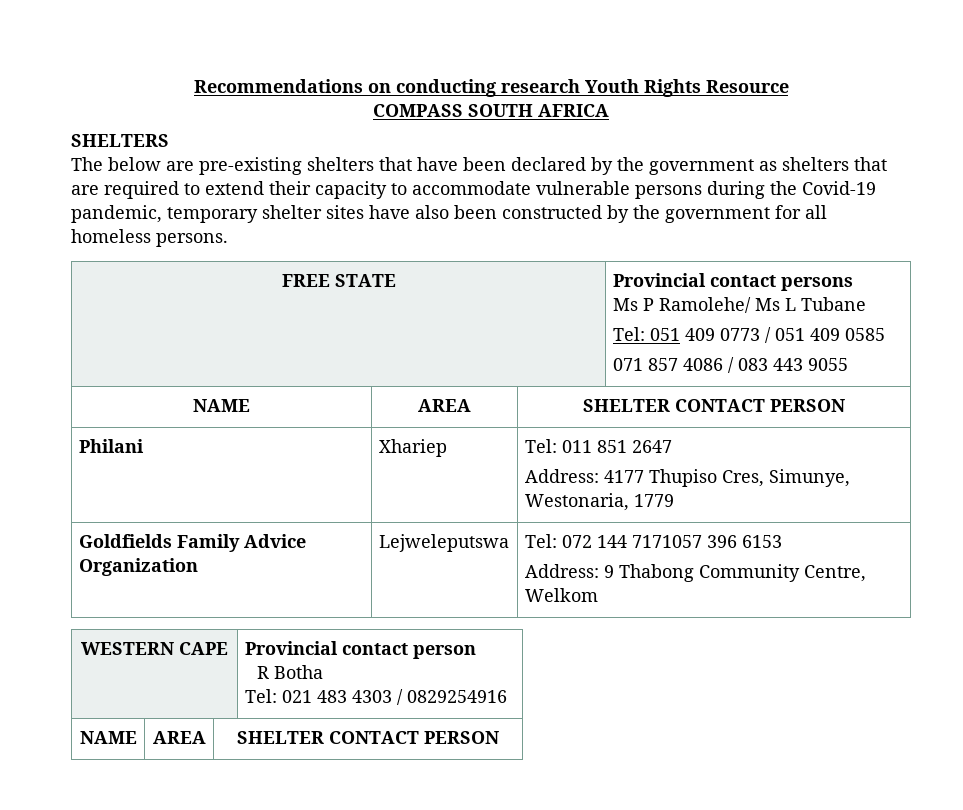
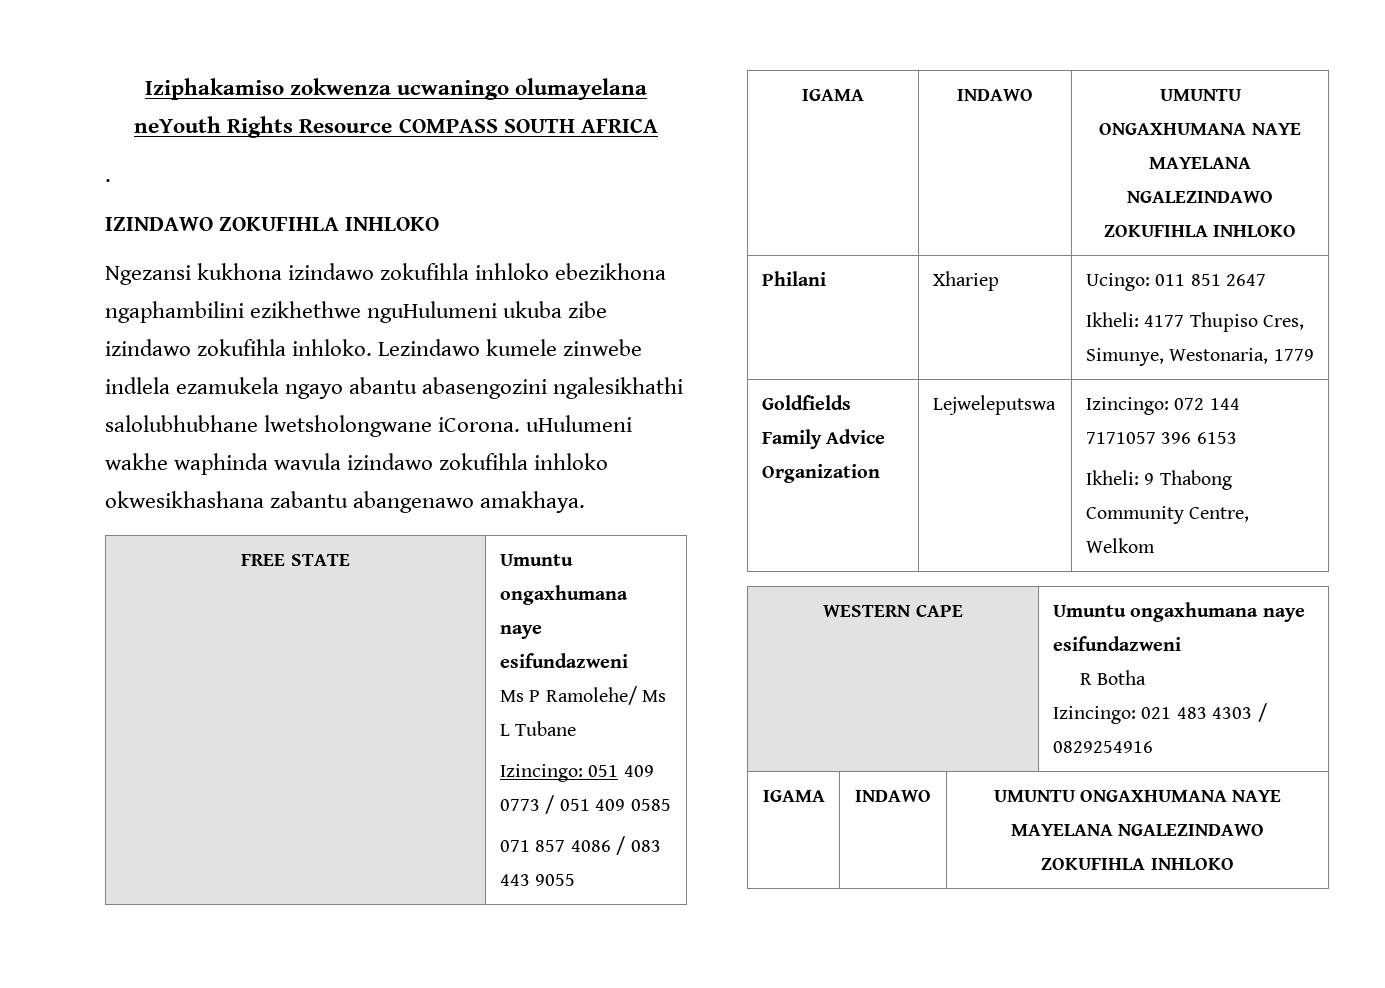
- Recommendations on conducting research Youth Rights Resource
- COMPASS SOUTH AFRICA
+ Iziphakamiso zokwenza ucwaningo olumayelana neYouth Rights Resource COMPASS SOUTH AFRICA
- SHELTERS
- The below are pre-existing shelters that have been declared by the government as shelters that are required to extend their capacity to accommodate vulnerable persons during the Covid-19 pandemic, temporary shelter sites have also been constructed by the government for all homeless persons.
- FREE STATE | Provincial contact persons
+ .
+ IZINDAWO ZOKUFIHLA INHLOKO
+ Ngezansi kukhona izindawo zokufihla inhloko ebezikhona ngaphambilini ezikhethwe nguHulumeni ukuba zibe izindawo zokufihla inhloko. Lezindawo kumele zinwebe indlela ezamukela ngayo abantu abasengozini ngalesikhathi salolubhubhane lwetsholongwane iCorona. uHulumeni wakhe waphinda wavula izindawo zokufihla inhloko okwesikhashana zabantu abangenawo amakhaya.
+ FREE STATE | Umuntu ongaxhumana naye esifundazweni
  Ms P Ramolehe/ Ms L Tubane
- Tel: 051 409 0773 / 051 409 0585
+ Izincingo: 051 409 0773 / 051 409 0585
  071 857 4086 / 083 443 9055
- NAME | AREA | SHELTER CONTACT PERSON
+ IGAMA | INDAWO | UMUNTU ONGAXHUMANA NAYE MAYELANA NGALEZINDAWO ZOKUFIHLA INHLOKO
- Philani | Xhariep | Tel: 011 851 2647
- Address: 4177 Thupiso Cres, Simunye, Westonaria, 1779
+ Philani | Xhariep | Ucingo: 011 851 2647
+ Ikheli: 4177 Thupiso Cres, Simunye, Westonaria, 1779
- Goldfields Family Advice Organization | Lejweleputswa | Tel: 072 144 7171057 396 6153
- Address: 9 Thabong Community Centre, Welkom
+ Goldfields Family Advice Organization | Lejweleputswa | Izincingo: 072 144 7171057 396 6153
+ Ikheli: 9 Thabong Community Centre, Welkom
- WESTERN CAPE | Provincial contact person
+ WESTERN CAPE | Umuntu ongaxhumana naye esifundazweni
  R Botha
- Tel: 021 483 4303 / 0829254916
- NAME | AREA | SHELTER CONTACT PERSON
+ Izincingo: 021 483 4303 / 0829254916
+ IGAMA | INDAWO | UMUNTU ONGAXHUMANA NAYE MAYELANA NGALEZINDAWO ZOKUFIHLA INHLOKO

